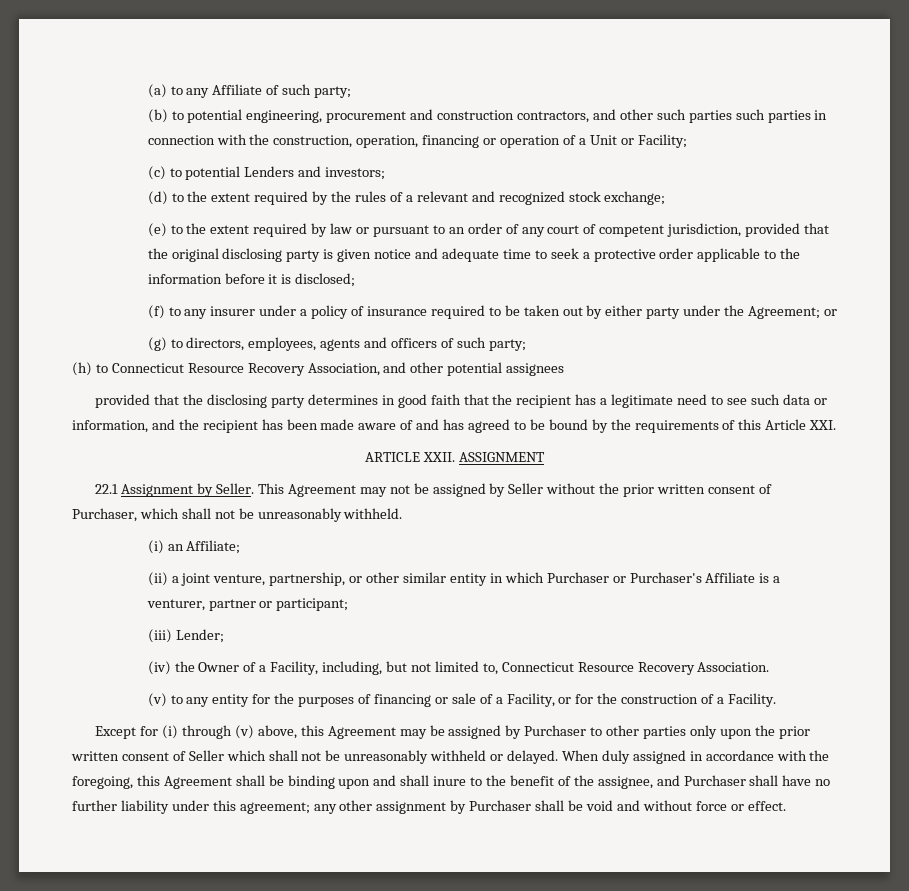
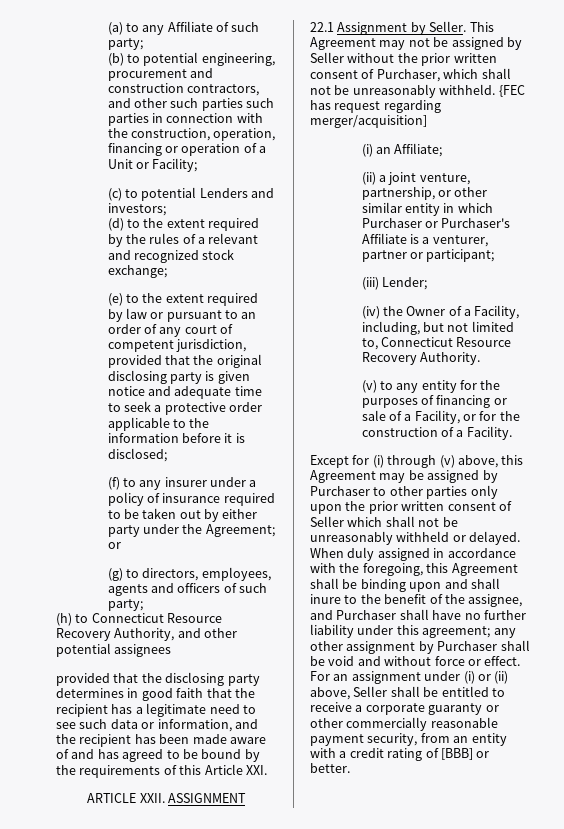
- (h) to Connecticut Resource Recovery Association, and other potential assignees
+ (h) to Connecticut Resource Recovery Authority, and other potential assignees
+ {FEC has request regarding merger/acquisition]
- (iv) the Owner of a Facility, including, but not limited to, Connecticut Resource Recovery Association.
+ (iv) the Owner of a Facility, including, but not limited to, Connecticut Resource Recovery Authority.
+ For an assignment under (i) or (ii) above, Seller shall be entitled to receive a corporate guaranty or other commercially reasonable payment security, from an entity with a credit rating of [BBB] or better.

